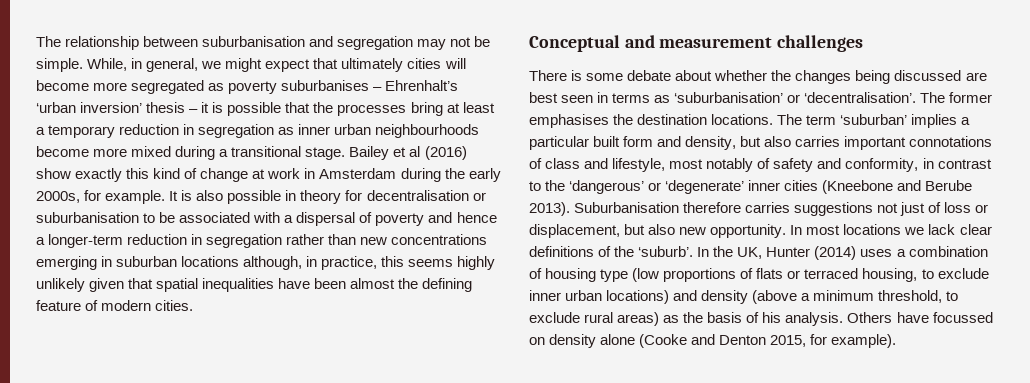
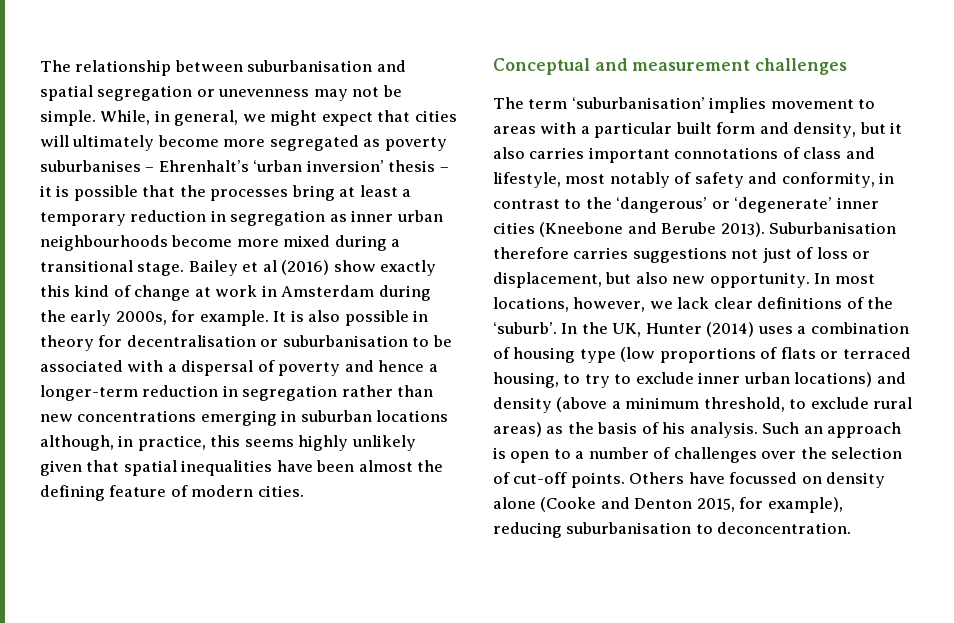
- The relationship between suburbanisation and segregation may not be simple.
+ The relationship between suburbanisation and spatial segregation or unevenness may not be simple.
- While, in general, we might expect that ultimately cities will become more segregated as poverty suburbanises – Ehrenhalt’s ‘urban inversion’ thesis – it is possible that the processes bring at least a temporary reduction in segregation as inner urban neighbourhoods become more mixed during a transitional stage.
+ While, in general, we might expect that cities will ultimately become more segregated as poverty suburbanises – Ehrenhalt’s ‘urban inversion’ thesis – it is possible that the processes bring at least a temporary reduction in segregation as inner urban neighbourhoods become more mixed during a transitional stage.
- There is some debate about whether the changes being discussed are best seen in terms as ‘suburbanisation’ or ‘decentralisation’. The former emphasises the destination locations. The term ‘suburban’ implies a particular built form and density, but also carries important connotations of class and lifestyle, most notably of safety and conformity, in contrast to the ‘dangerous’ or ‘degenerate’ inner cities (Kneebone and Berube 2013).
+ The term ‘suburbanisation’ implies movement to areas with a particular built form and density, but it also carries important connotations of class and lifestyle, most notably of safety and conformity, in contrast to the ‘dangerous’ or ‘degenerate’ inner cities (Kneebone and Berube 2013).
- In most locations we lack clear definitions of the ‘suburb’.
+ In most locations, however, we lack clear definitions of the ‘suburb’.
- In the UK, Hunter (2014) uses a combination of housing type (low proportions of flats or terraced housing, to exclude inner urban locations) and density (above a minimum threshold, to exclude rural areas) as the basis of his analysis.
+ In the UK, Hunter (2014) uses a combination of housing type (low proportions of flats or terraced housing, to try to exclude inner urban locations) and density (above a minimum threshold, to exclude rural areas) as the basis of his analysis.
+ Such an approach is open to a number of challenges over the selection of cut-off points.
- Others have focussed on density alone (Cooke and Denton 2015, for example).
+ Others have focussed on density alone (Cooke and Denton 2015, for example), reducing suburbanisation to deconcentration.

